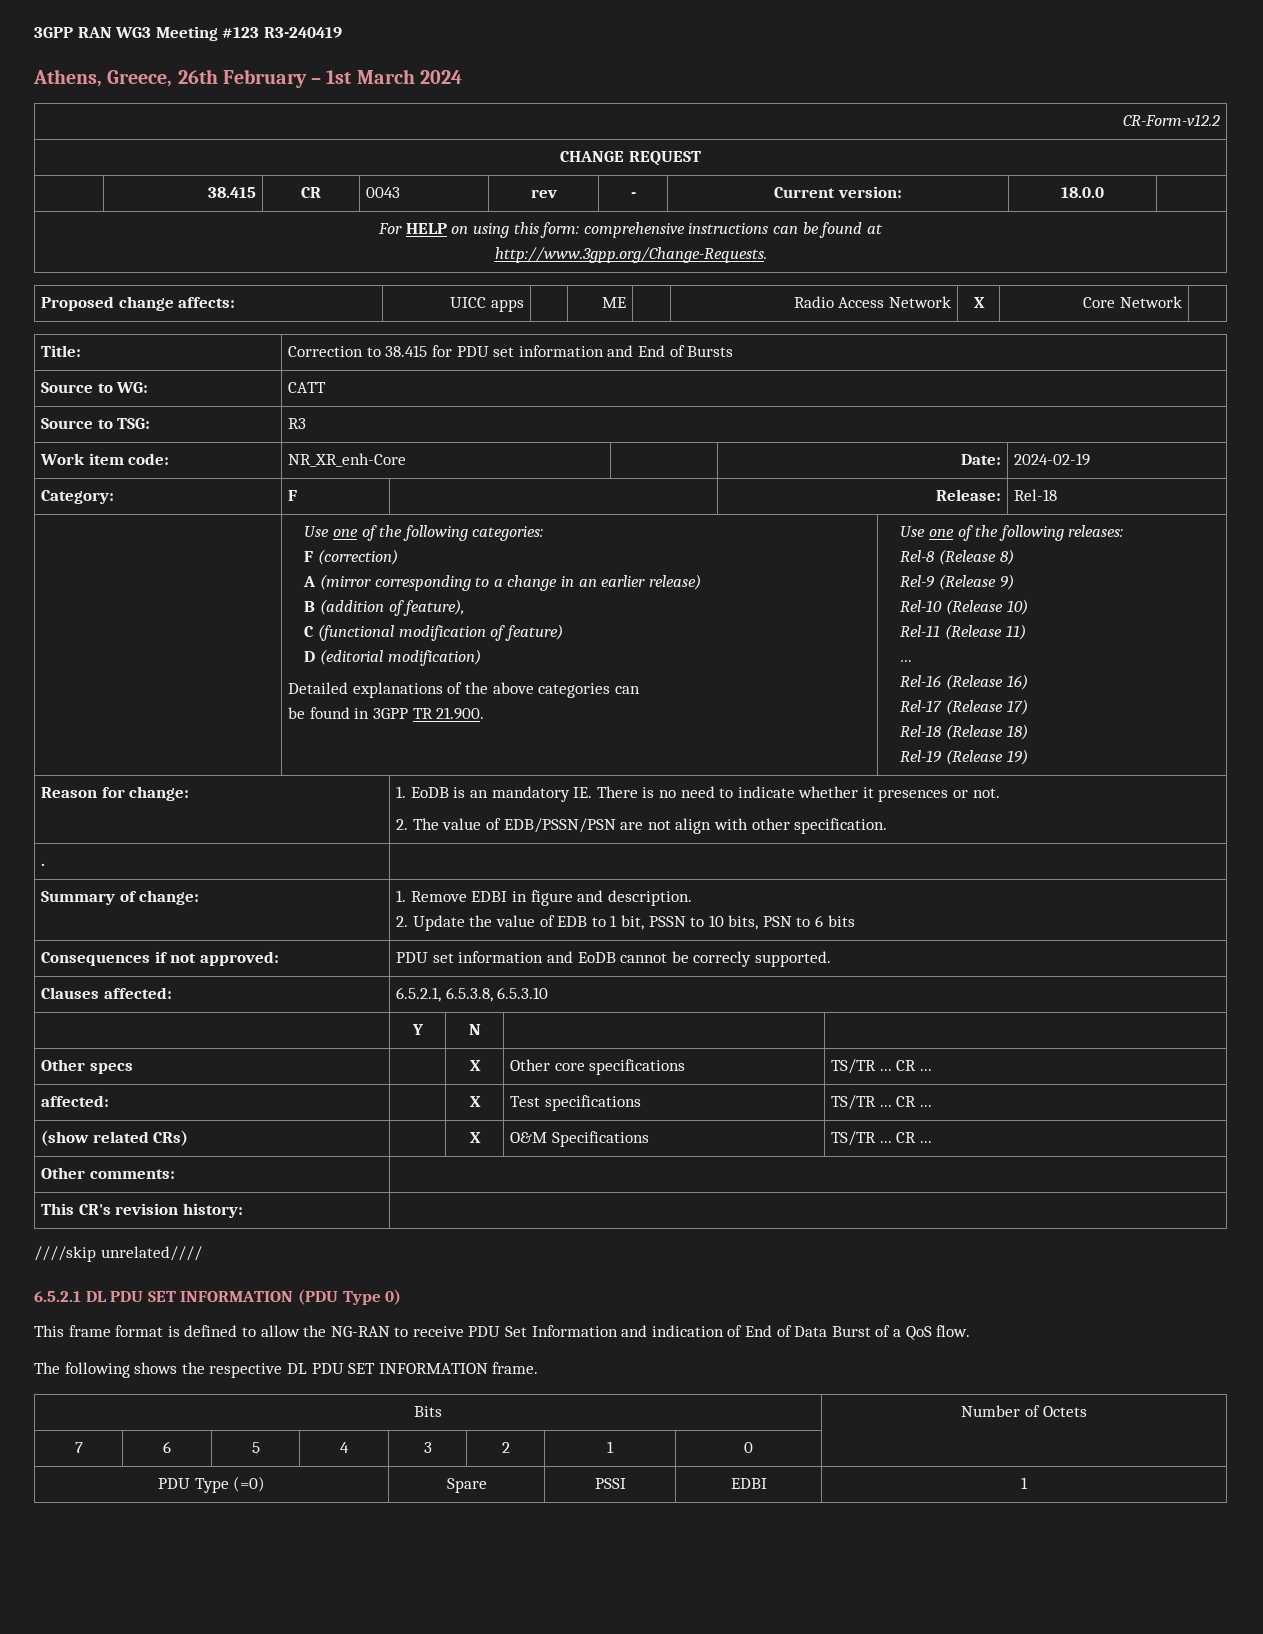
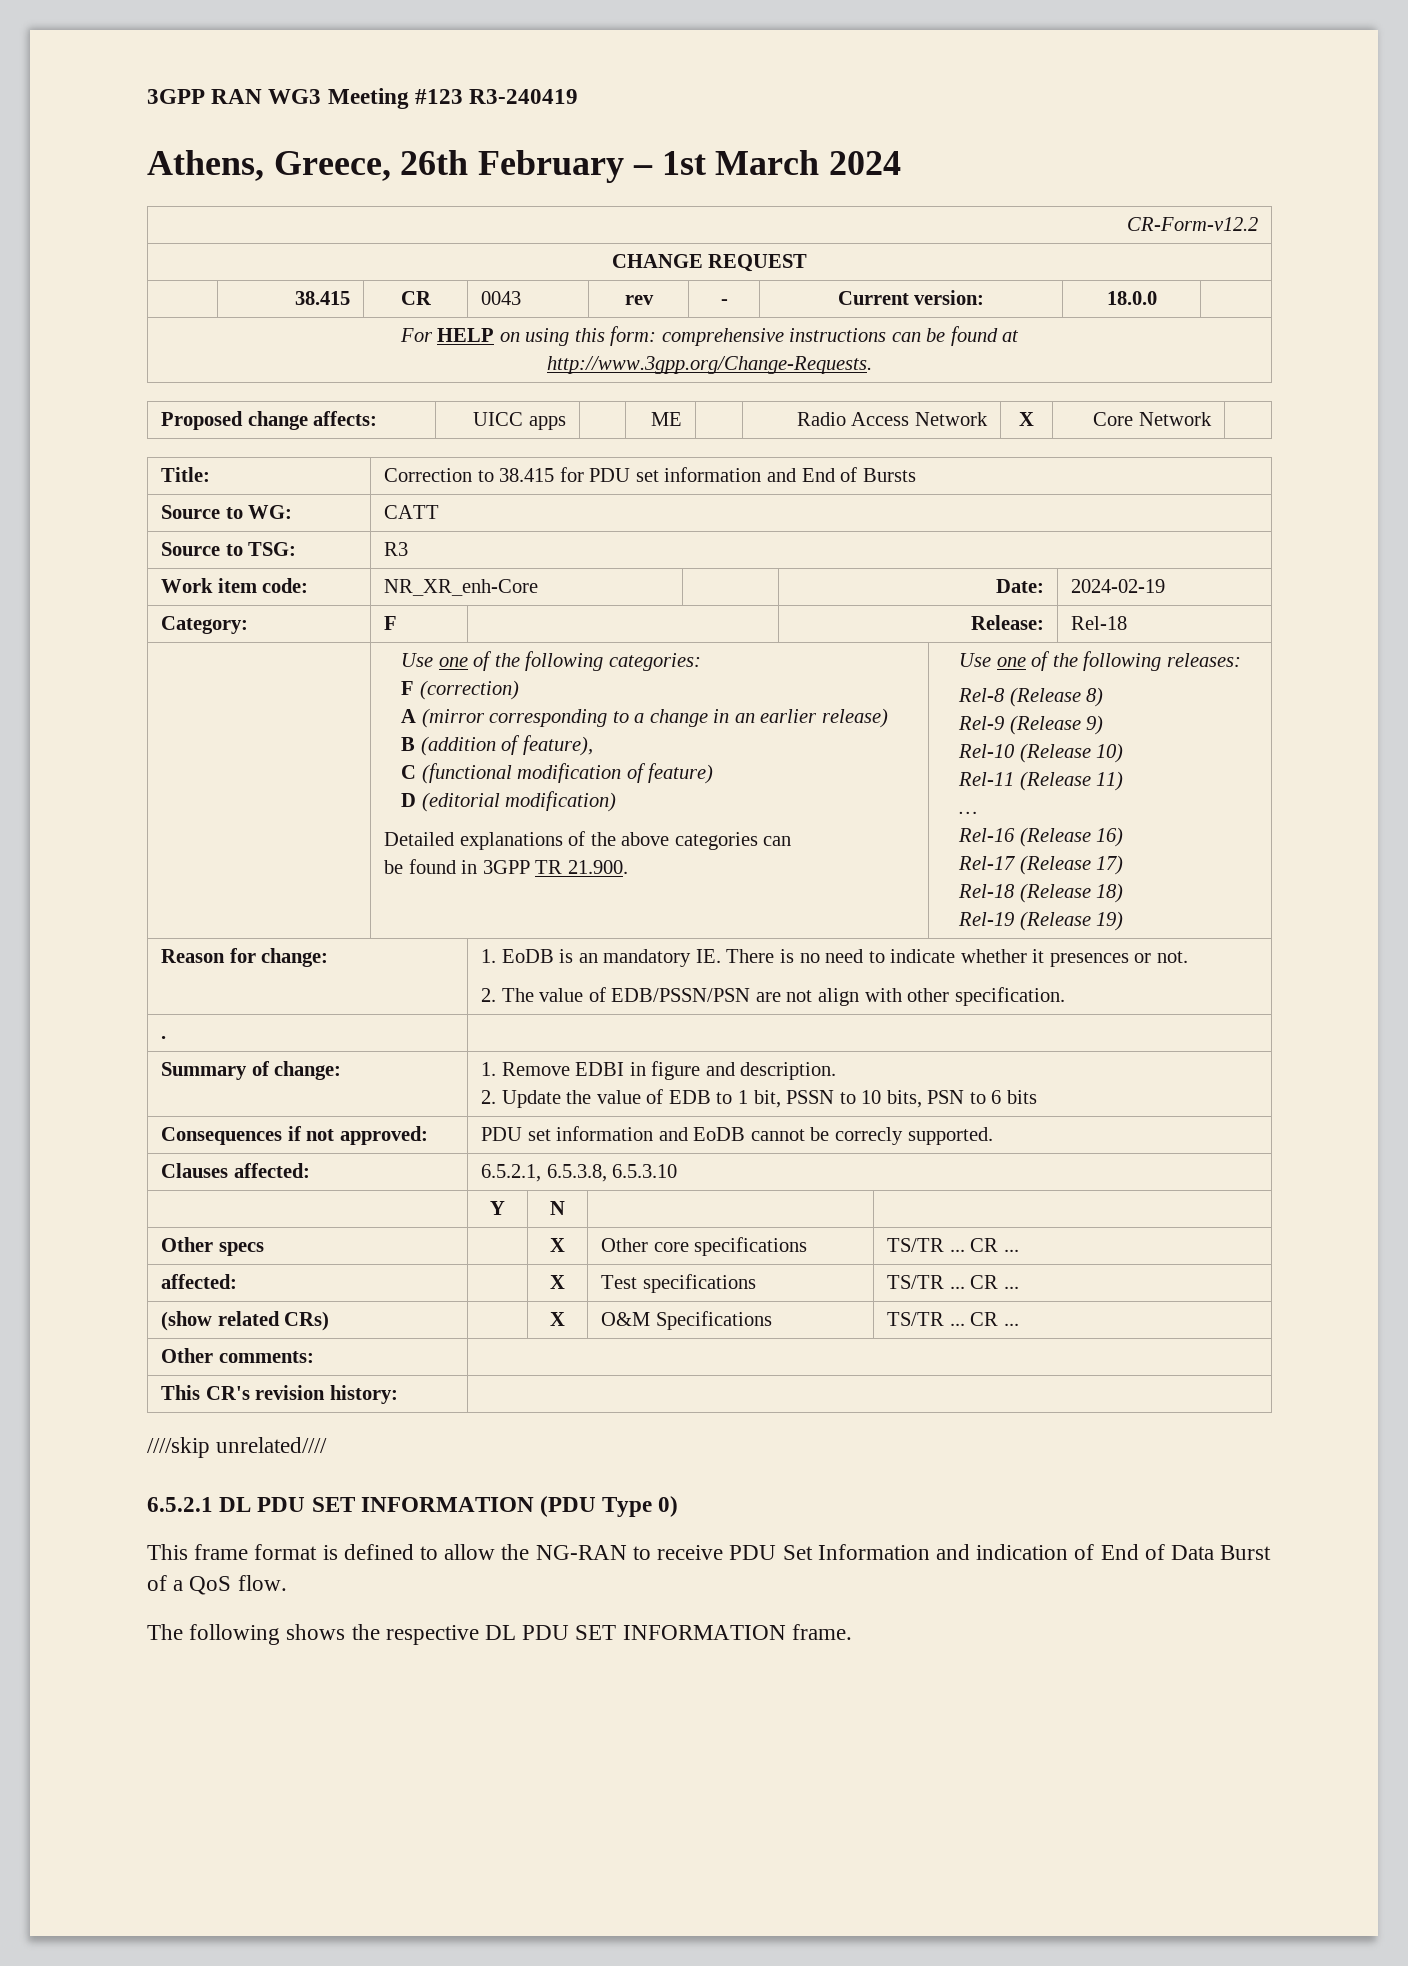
- Bits | Number of Octets
- 7 | 6 | 5 | 4 | 3 | 2 | 1 | 0 |
- PDU Type (=0) | Spare | PSSI | EDBI | 1

